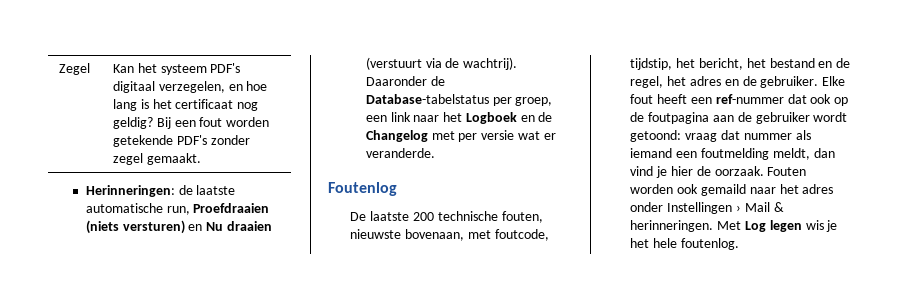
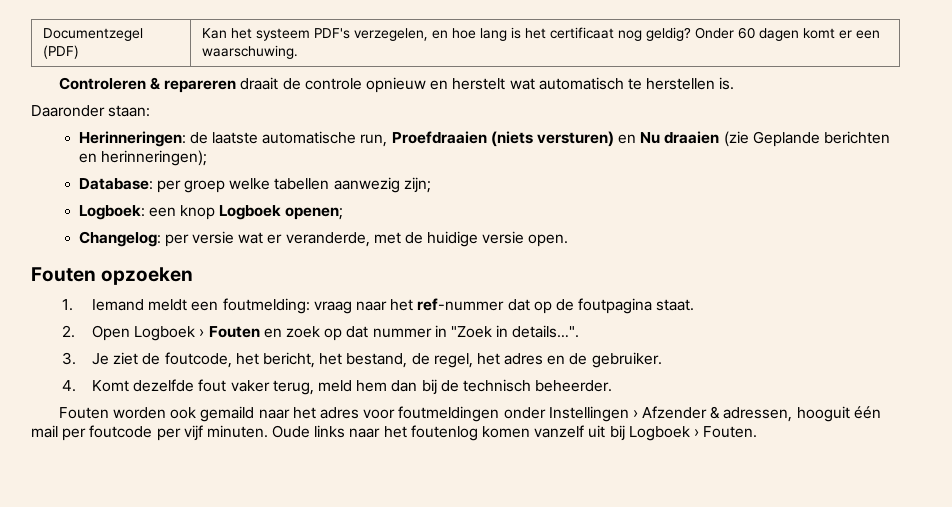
- Zegel | Kan het systeem PDF's digitaal verzegelen, en hoe lang is het certificaat nog geldig? Bij een fout worden getekende PDF's zonder zegel gemaakt.
+ Documentzegel (PDF) | Kan het systeem PDF's verzegelen, en hoe lang is het certificaat nog geldig? Onder 60 dagen komt er een waarschuwing.
+ Controleren & repareren draait de controle opnieuw en herstelt wat automatisch te herstellen is.
+ Daaronder staan:
- Herinneringen: de laatste automatische run, Proefdraaien (niets versturen) en Nu draaien (verstuurt via de wachtrij). Daaronder de Database-tabelstatus per groep, een link naar het Logboek en de Changelog met per versie wat er veranderde.
- Foutenlog
- De laatste 200 technische fouten, nieuwste bovenaan, met foutcode, tijdstip, het bericht, het bestand en de regel, het adres en de gebruiker. Elke fout heeft een ref-nummer dat ook op de foutpagina aan de gebruiker wordt getoond: vraag dat nummer als iemand een foutmelding meldt, dan vind je hier de oorzaak. Fouten worden ook gemaild naar het adres onder Instellingen › Mail & herinneringen. Met Log legen wis je het hele foutenlog.
+ Herinneringen: de laatste automatische run, Proefdraaien (niets versturen) en Nu draaien (zie Geplande berichten en herinneringen);
+ Database: per groep welke tabellen aanwezig zijn;
+ Logboek: een knop Logboek openen;
+ Changelog: per versie wat er veranderde, met de huidige versie open.
+ Fouten opzoeken
+ 1. Iemand meldt een foutmelding: vraag naar het ref-nummer dat op de foutpagina staat.
+ 2. Open Logboek › Fouten en zoek op dat nummer in "Zoek in details…".
+ 3. Je ziet de foutcode, het bericht, het bestand, de regel, het adres en de gebruiker.
+ 4. Komt dezelfde fout vaker terug, meld hem dan bij de technisch beheerder.
+ Fouten worden ook gemaild naar het adres voor foutmeldingen onder Instellingen › Afzender & adressen, hooguit één mail per foutcode per vijf minuten. Oude links naar het foutenlog komen vanzelf uit bij Logboek › Fouten.

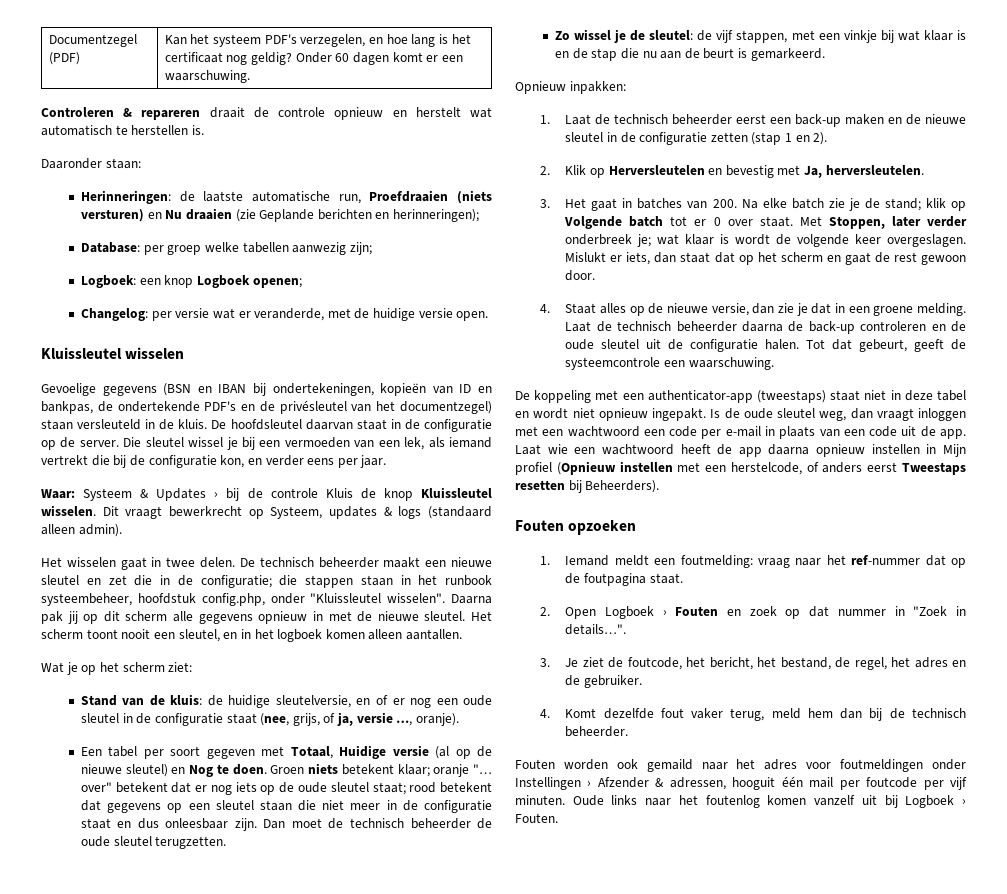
+ Kluissleutel wisselen
+ Gevoelige gegevens (BSN en IBAN bij ondertekeningen, kopieën van ID en bankpas, de ondertekende PDF's en de privésleutel van het documentzegel) staan versleuteld in de kluis. De hoofdsleutel daarvan staat in de configuratie op de server. Die sleutel wissel je bij een vermoeden van een lek, als iemand vertrekt die bij de configuratie kon, en verder eens per jaar.
+ Waar: Systeem & Updates › bij de controle Kluis de knop Kluissleutel wisselen. Dit vraagt bewerkrecht op Systeem, updates & logs (standaard alleen admin).
+ Het wisselen gaat in twee delen. De technisch beheerder maakt een nieuwe sleutel en zet die in de configuratie; die stappen staan in het runbook systeembeheer, hoofdstuk config.php, onder "Kluissleutel wisselen". Daarna pak jij op dit scherm alle gegevens opnieuw in met de nieuwe sleutel. Het scherm toont nooit een sleutel, en in het logboek komen alleen aantallen.
+ Wat je op het scherm ziet:
+ Stand van de kluis: de huidige sleutelversie, en of er nog een oude sleutel in de configuratie staat (nee, grijs, of ja, versie …, oranje).
+ Een tabel per soort gegeven met Totaal, Huidige versie (al op de nieuwe sleutel) en Nog te doen. Groen niets betekent klaar; oranje "… over" betekent dat er nog iets op de oude sleutel staat; rood betekent dat gegevens op een sleutel staan die niet meer in de configuratie staat en dus onleesbaar zijn. Dan moet de technisch beheerder de oude sleutel terugzetten.
+ Zo wissel je de sleutel: de vijf stappen, met een vinkje bij wat klaar is en de stap die nu aan de beurt is gemarkeerd.
+ Opnieuw inpakken:
+ 1. Laat de technisch beheerder eerst een back-up maken en de nieuwe sleutel in de configuratie zetten (stap 1 en 2).
+ 2. Klik op Herversleutelen en bevestig met Ja, herversleutelen.
+ 3. Het gaat in batches van 200. Na elke batch zie je de stand; klik op Volgende batch tot er 0 over staat. Met Stoppen, later verder onderbreek je; wat klaar is wordt de volgende keer overgeslagen. Mislukt er iets, dan staat dat op het scherm en gaat de rest gewoon door.
+ 4. Staat alles op de nieuwe versie, dan zie je dat in een groene melding. Laat de technisch beheerder daarna de back-up controleren en de oude sleutel uit de configuratie halen. Tot dat gebeurt, geeft de systeemcontrole een waarschuwing.
+ De koppeling met een authenticator-app (tweestaps) staat niet in deze tabel en wordt niet opnieuw ingepakt. Is de oude sleutel weg, dan vraagt inloggen met een wachtwoord een code per e-mail in plaats van een code uit de app. Laat wie een wachtwoord heeft de app daarna opnieuw instellen in Mijn profiel (Opnieuw instellen met een herstelcode, of anders eerst Tweestaps resetten bij Beheerders).

